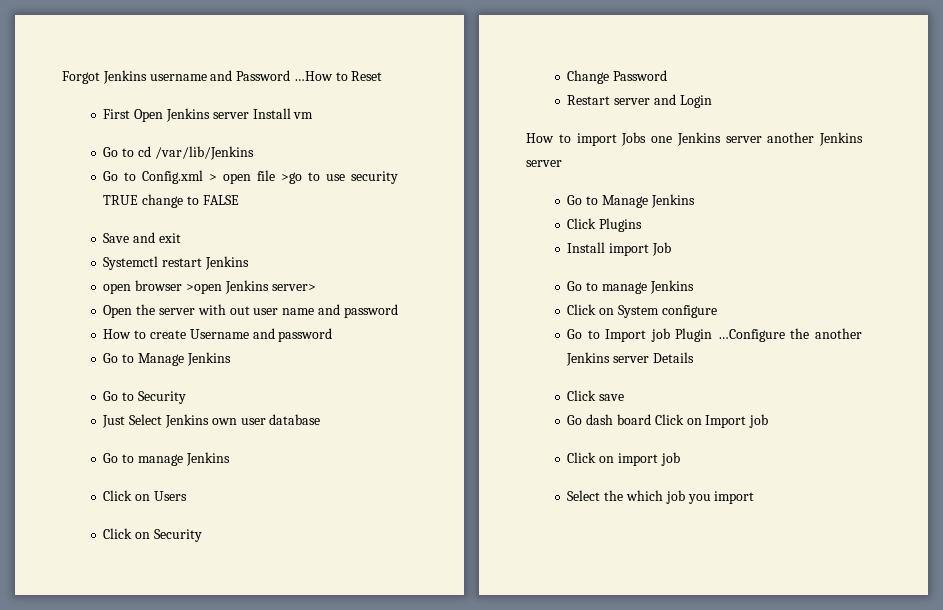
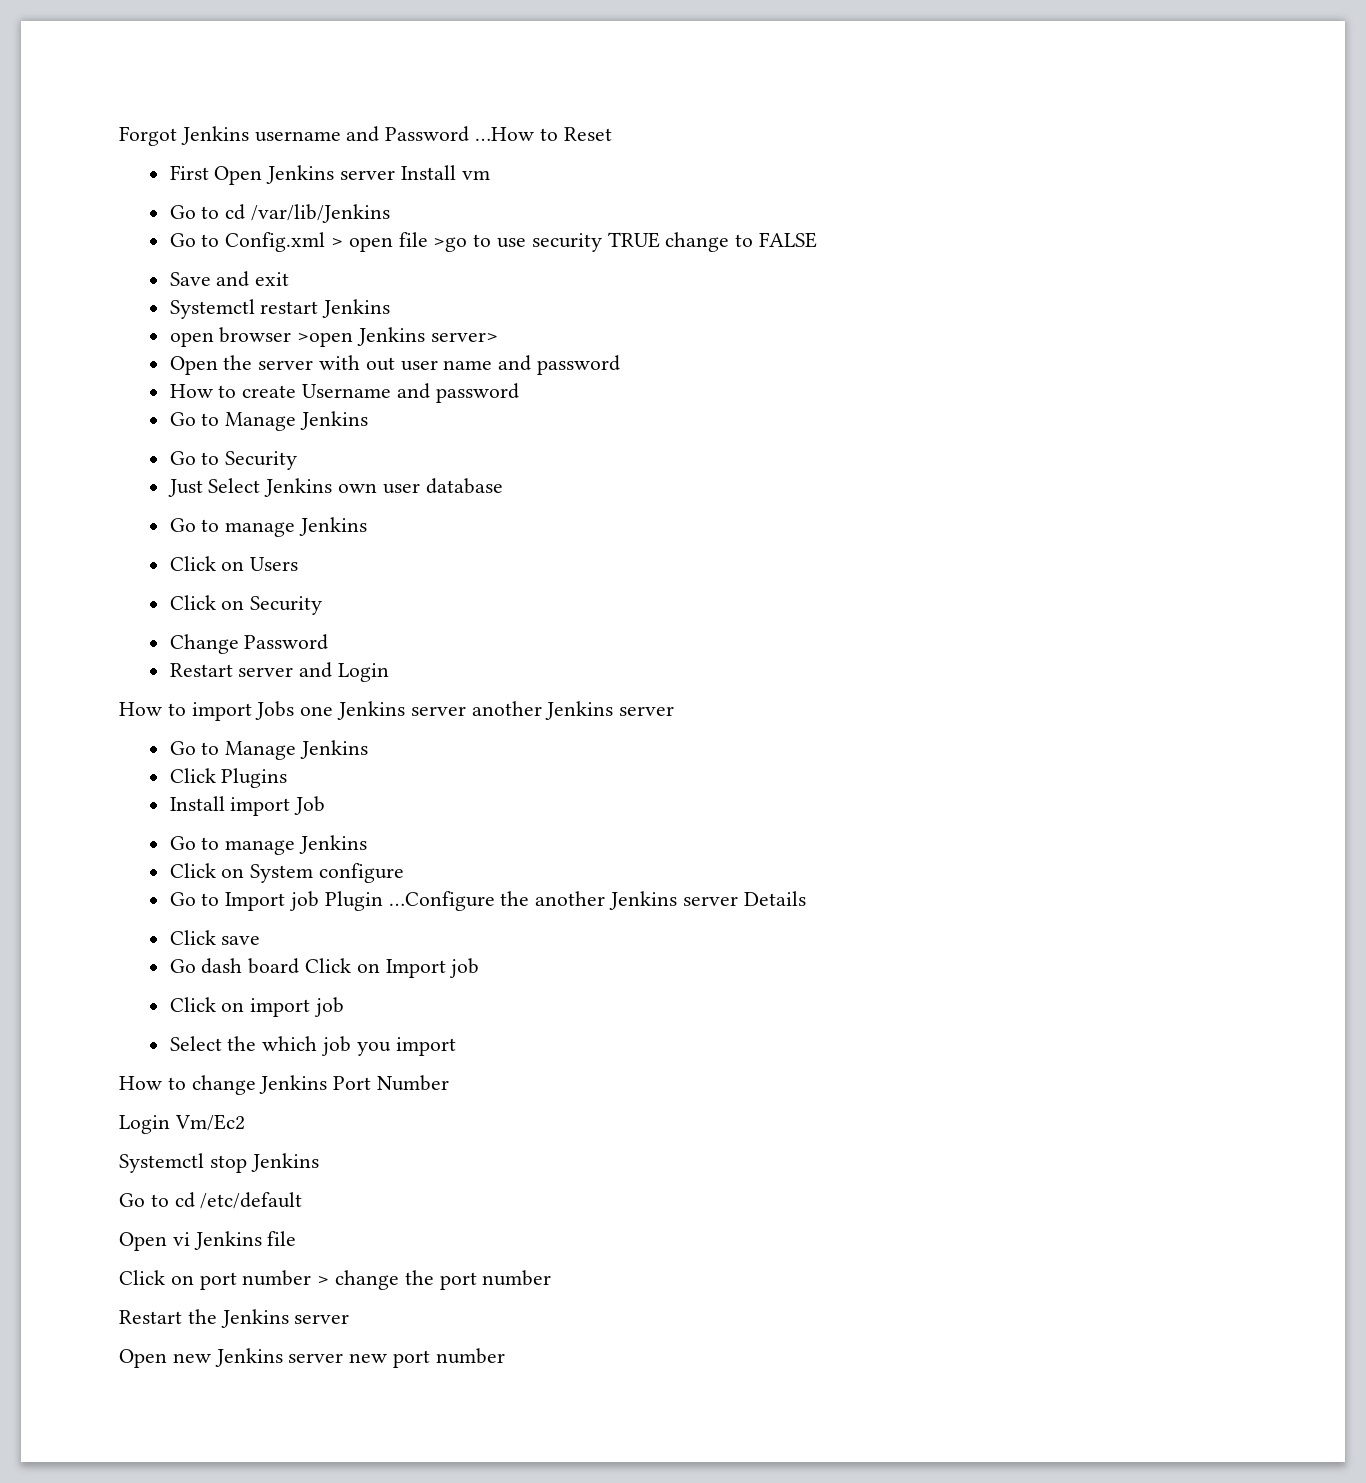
+ How to change Jenkins Port Number
+ Login Vm/Ec2
+ Systemctl stop Jenkins
+ Go to cd /etc/default
+ Open vi Jenkins file
+ Click on port number > change the port number
+ Restart the Jenkins server
+ Open new Jenkins server new port number

